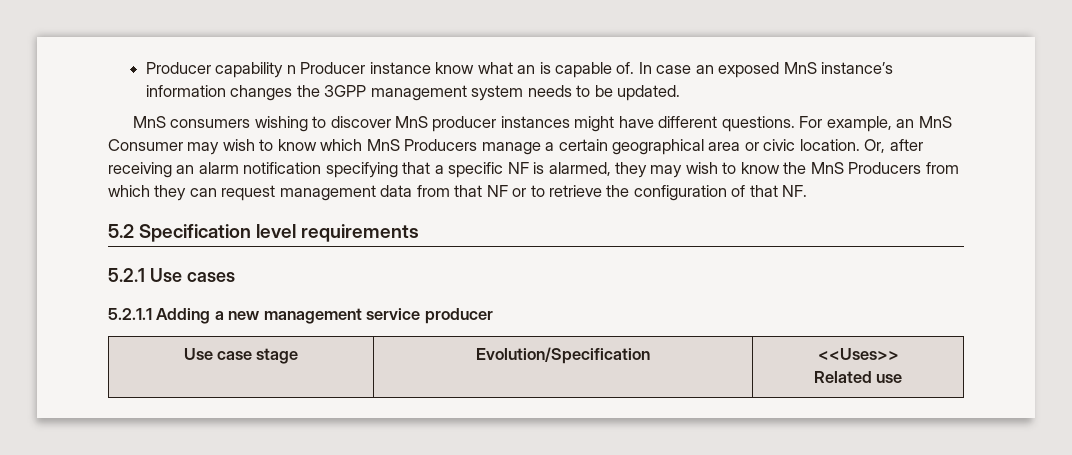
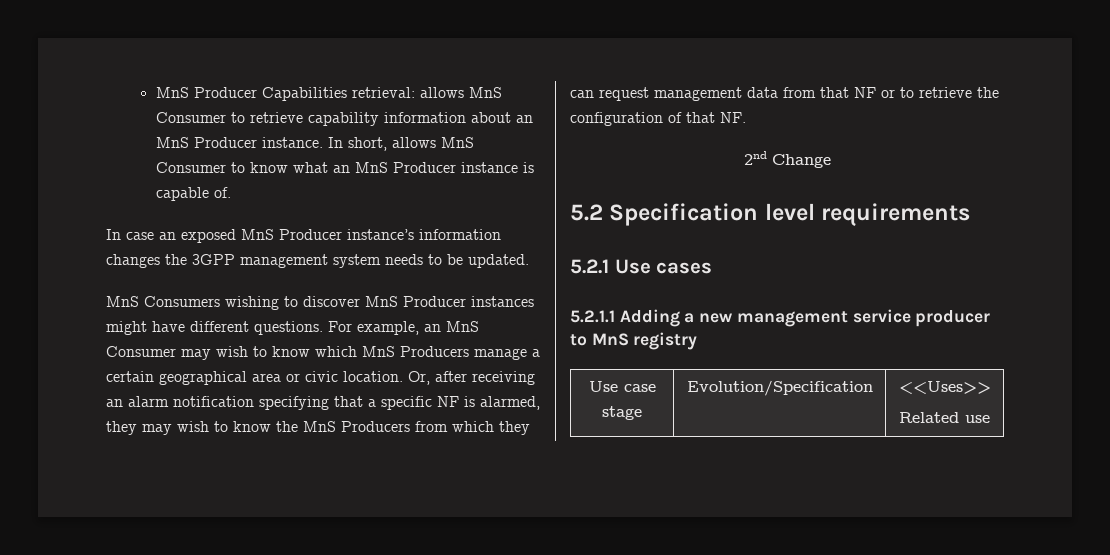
- Producer capability n Producer instance know what an is capable of. In case an exposed MnS instance’s information changes the 3GPP management system needs to be updated.
+ MnS Producer Capabilities retrieval: allows MnS Consumer to retrieve capability information about an MnS Producer instance. In short, allows MnS Consumer to know what an MnS Producer instance is capable of.
+ In case an exposed MnS Producer instance’s information changes the 3GPP management system needs to be updated.
- MnS consumers wishing to discover MnS producer instances might have different questions.
+ MnS Consumers wishing to discover MnS Producer instances might have different questions.
+ 2nd Change
- 5.2.1.1 Adding a new management service producer
+ 5.2.1.1 Adding a new management service producer to MnS registry

